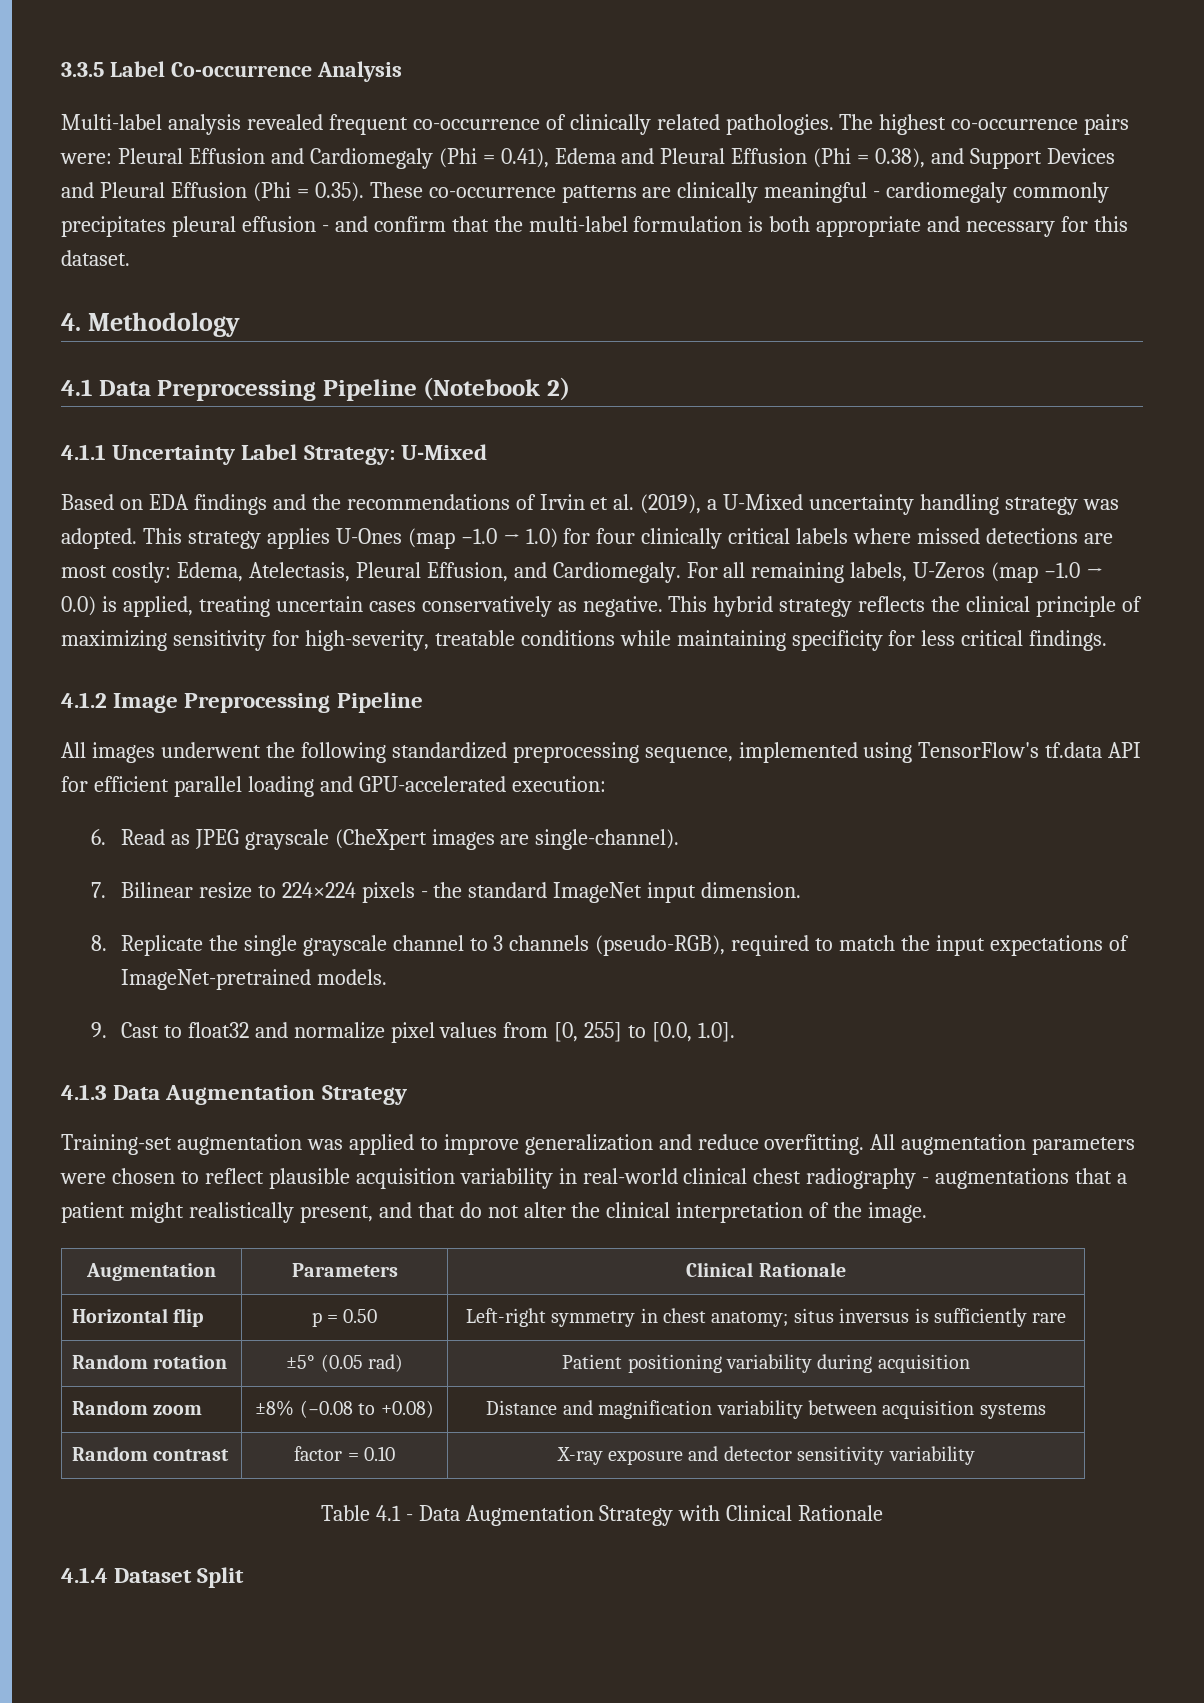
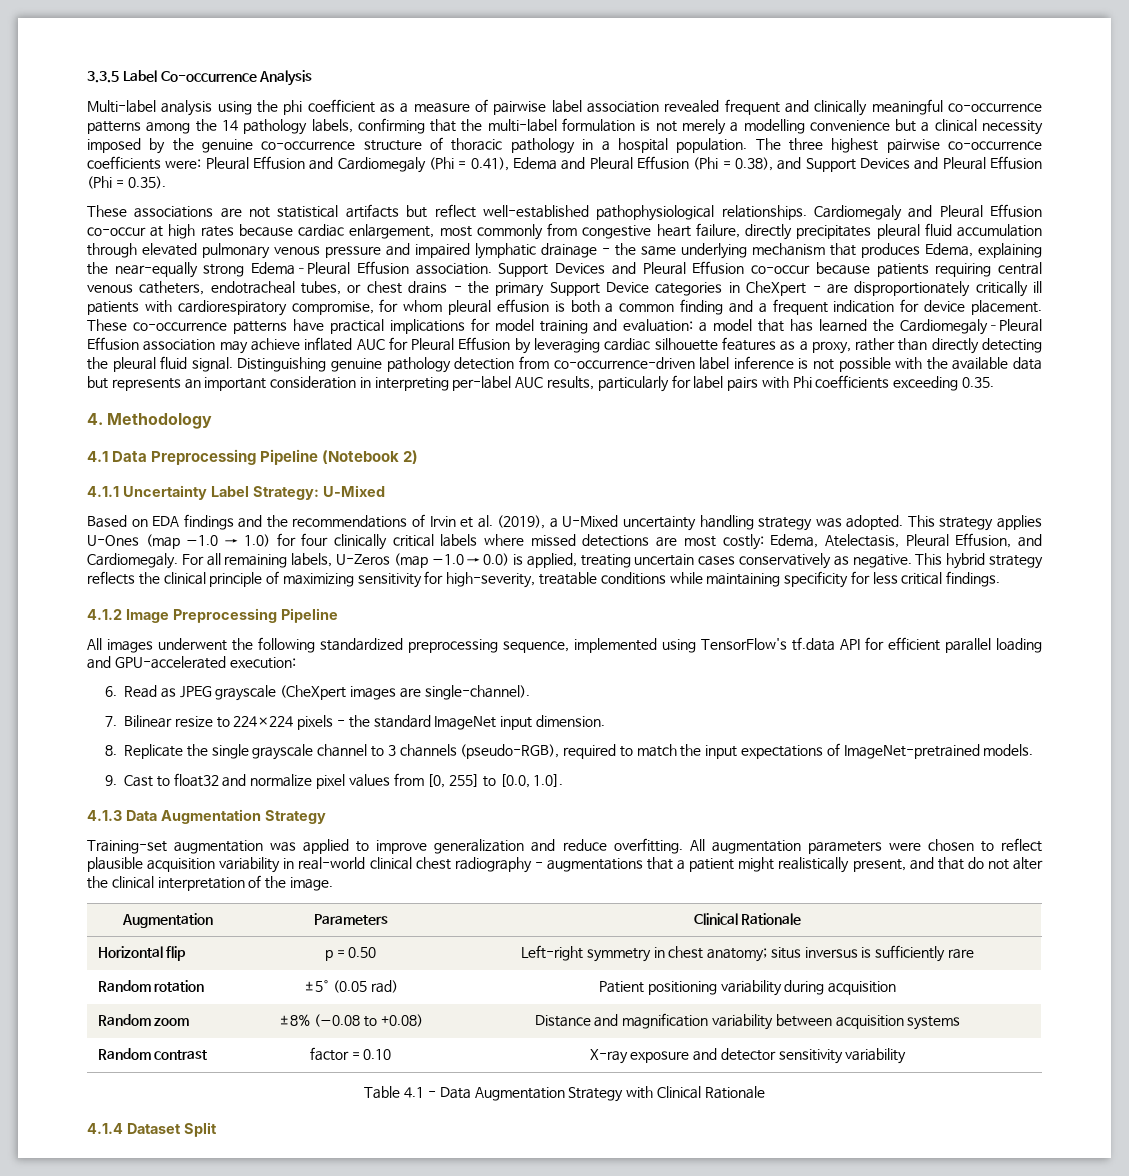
- Multi-label analysis revealed frequent co-occurrence of clinically related pathologies. The highest co-occurrence pairs were: Pleural Effusion and Cardiomegaly (Phi = 0.41), Edema and Pleural Effusion (Phi = 0.38), and Support Devices and Pleural Effusion (Phi = 0.35). These co-occurrence patterns are clinically meaningful - cardiomegaly commonly precipitates pleural effusion - and confirm that the multi-label formulation is both appropriate and necessary for this dataset.
+ Multi-label analysis using the phi coefficient as a measure of pairwise label association revealed frequent and clinically meaningful co-occurrence patterns among the 14 pathology labels, confirming that the multi-label formulation is not merely a modelling convenience but a clinical necessity imposed by the genuine co-occurrence structure of thoracic pathology in a hospital population. The three highest pairwise co-occurrence coefficients were: Pleural Effusion and Cardiomegaly (Phi = 0.41), Edema and Pleural Effusion (Phi = 0.38), and Support Devices and Pleural Effusion (Phi = 0.35).
+ These associations are not statistical artifacts but reflect well-established pathophysiological relationships. Cardiomegaly and Pleural Effusion co-occur at high rates because cardiac enlargement, most commonly from congestive heart failure, directly precipitates pleural fluid accumulation through elevated pulmonary venous pressure and impaired lymphatic drainage - the same underlying mechanism that produces Edema, explaining the near-equally strong Edema–Pleural Effusion association. Support Devices and Pleural Effusion co-occur because patients requiring central venous catheters, endotracheal tubes, or chest drains - the primary Support Device categories in CheXpert - are disproportionately critically ill patients with cardiorespiratory compromise, for whom pleural effusion is both a common finding and a frequent indication for device placement. These co-occurrence patterns have practical implications for model training and evaluation: a model that has learned the Cardiomegaly–Pleural Effusion association may achieve inflated AUC for Pleural Effusion by leveraging cardiac silhouette features as a proxy, rather than directly detecting the pleural fluid signal. Distinguishing genuine pathology detection from co-occurrence-driven label inference is not possible with the available data but represents an important consideration in interpreting per-label AUC results, particularly for label pairs with Phi coefficients exceeding 0.35.

